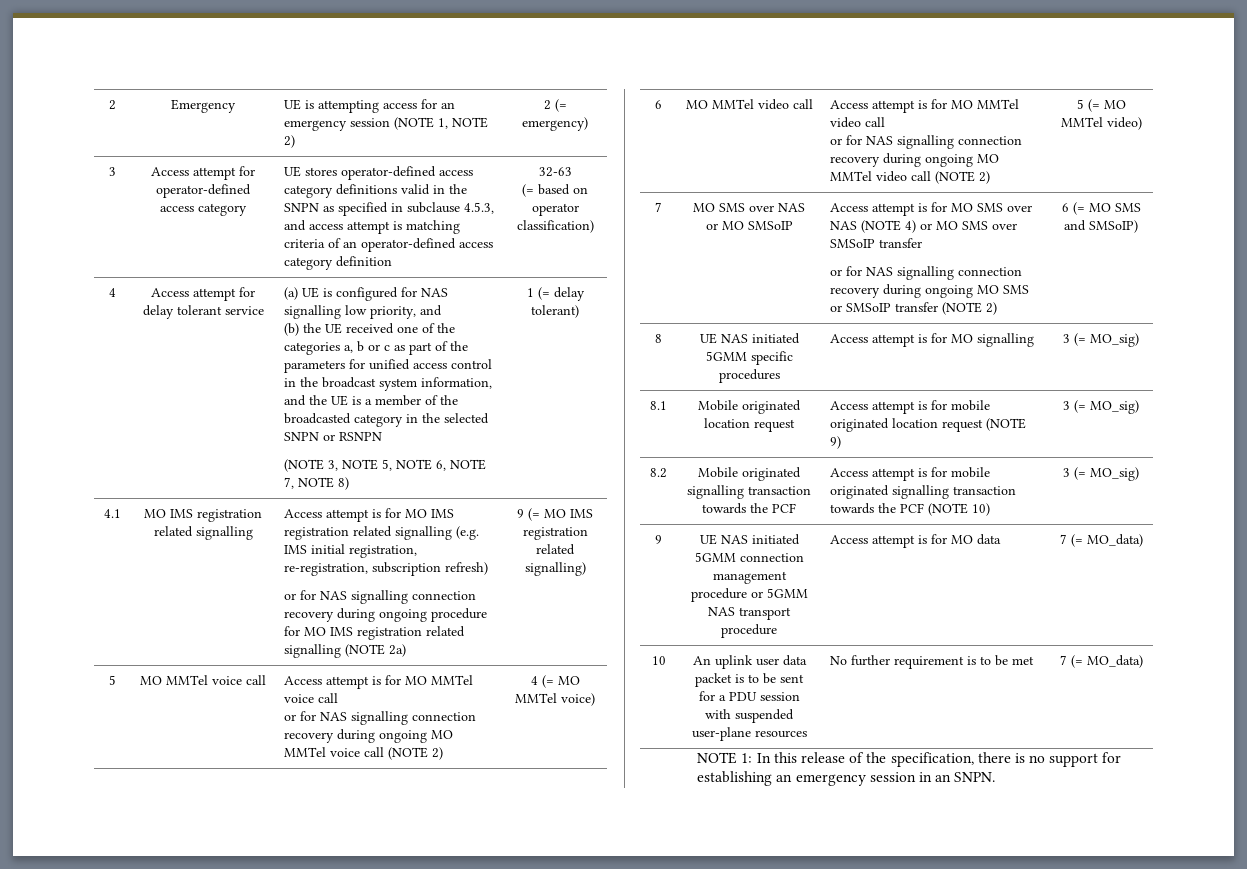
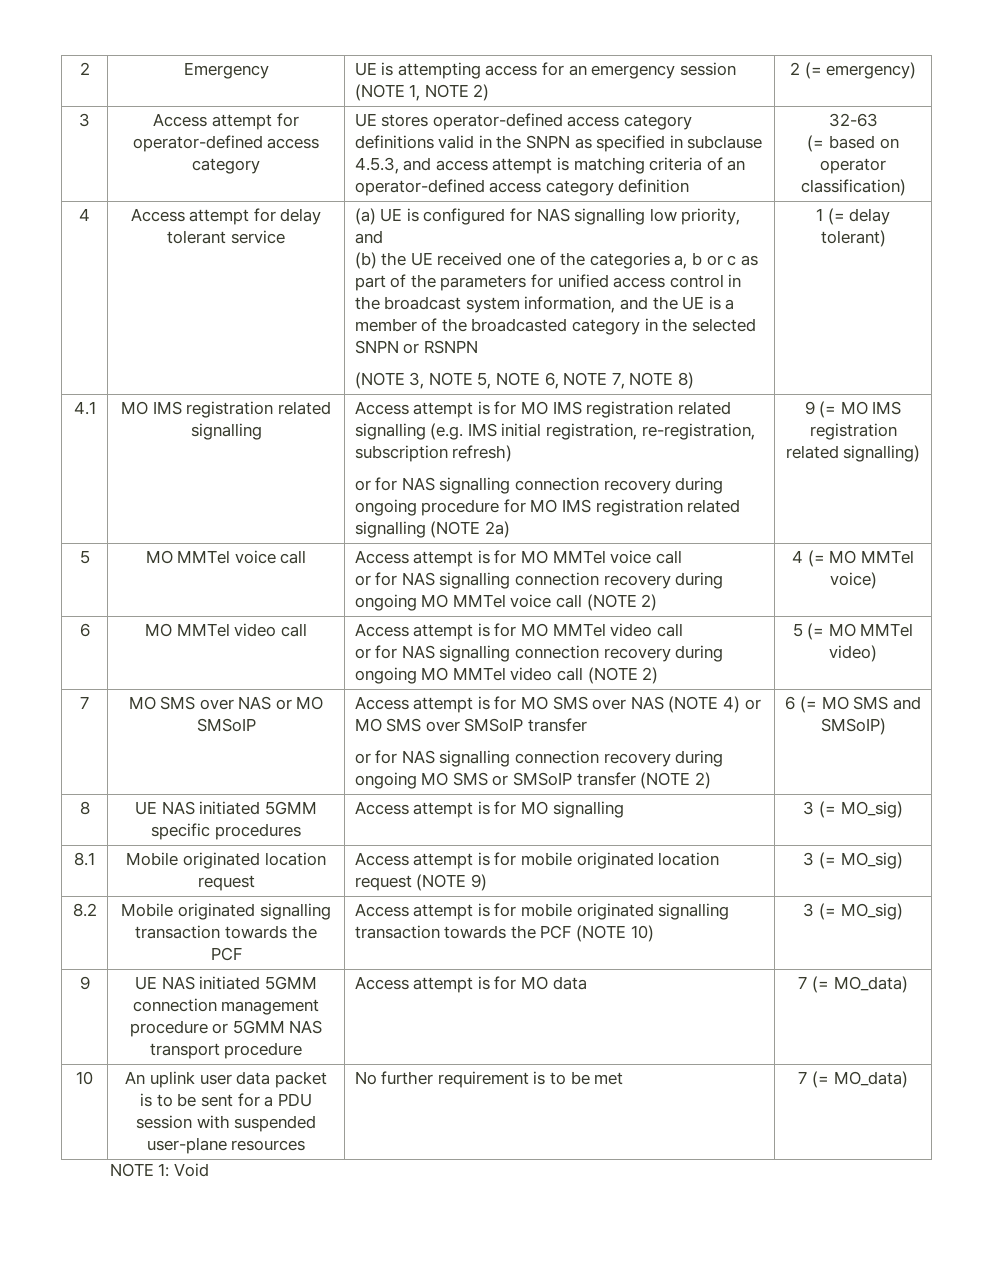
- NOTE 1: In this release of the specification, there is no support for establishing an emergency session in an SNPN.
+ NOTE 1: Void

